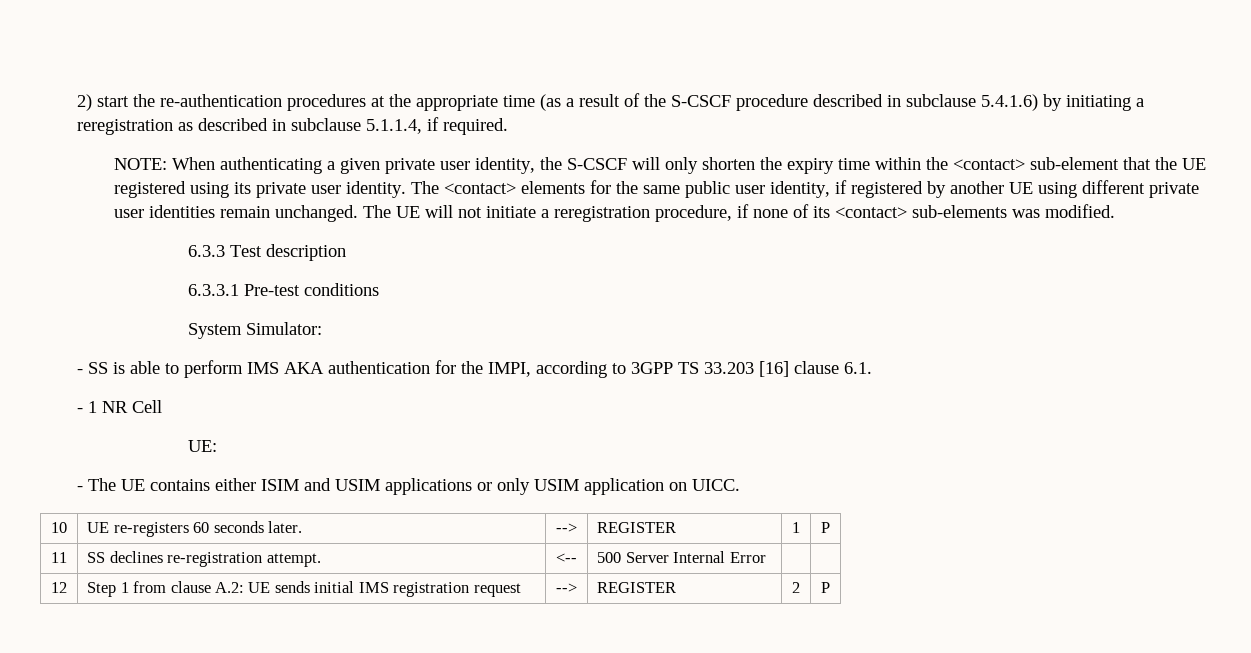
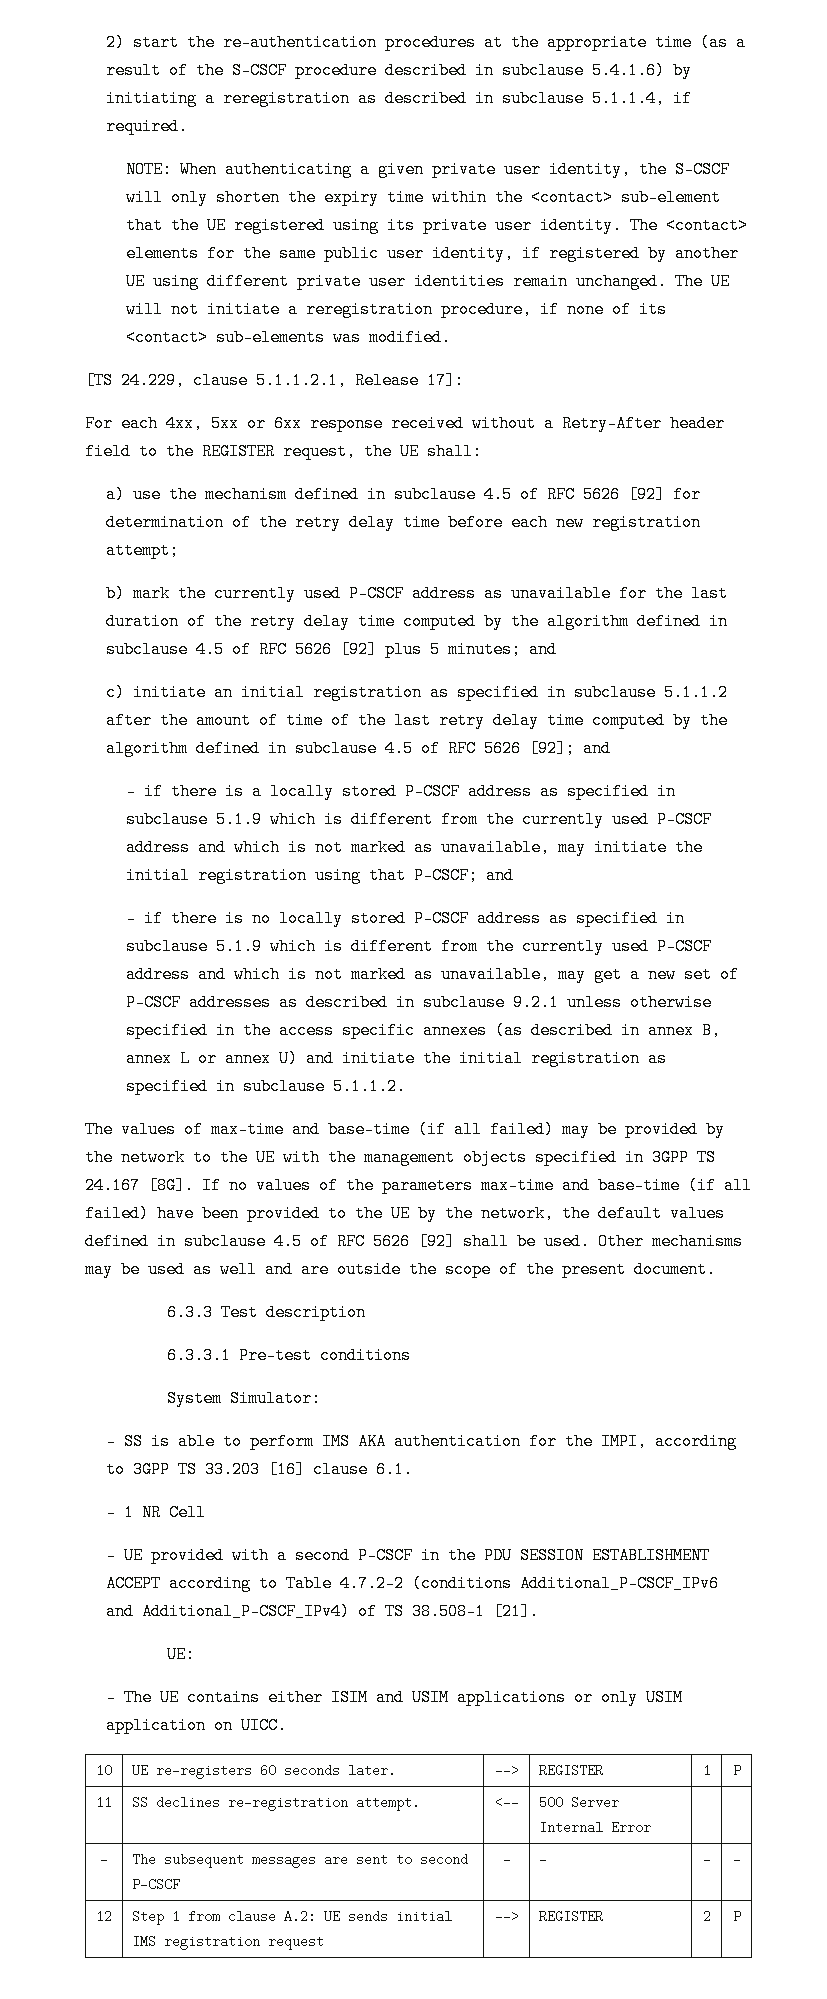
+ [TS 24.229, clause 5.1.1.2.1, Release 17]:
+ For each 4xx, 5xx or 6xx response received without a Retry-After header field to the REGISTER request, the UE shall:
+ a) use the mechanism defined in subclause 4.5 of RFC 5626 [92] for determination of the retry delay time before each new registration attempt;
+ b) mark the currently used P-CSCF address as unavailable for the last duration of the retry delay time computed by the algorithm defined in subclause 4.5 of RFC 5626 [92] plus 5 minutes; and
+ c) initiate an initial registration as specified in subclause 5.1.1.2 after the amount of time of the last retry delay time computed by the algorithm defined in subclause 4.5 of RFC 5626 [92]; and
+ - if there is a locally stored P-CSCF address as specified in subclause 5.1.9 which is different from the currently used P-CSCF address and which is not marked as unavailable, may initiate the initial registration using that P-CSCF; and
+ - if there is no locally stored P-CSCF address as specified in subclause 5.1.9 which is different from the currently used P-CSCF address and which is not marked as unavailable, may get a new set of P-CSCF addresses as described in subclause 9.2.1 unless otherwise specified in the access specific annexes (as described in annex B, annex L or annex U) and initiate the initial registration as specified in subclause 5.1.1.2.
+ The values of max-time and base-time (if all failed) may be provided by the network to the UE with the management objects specified in 3GPP TS 24.167 [8G]. If no values of the parameters max-time and base-time (if all failed) have been provided to the UE by the network, the default values defined in subclause 4.5 of RFC 5626 [92] shall be used. Other mechanisms may be used as well and are outside the scope of the present document.
+ - UE provided with a second P-CSCF in the PDU SESSION ESTABLISHMENT ACCEPT according to Table 4.7.2-2 (conditions Additional_P-CSCF_IPv6 and Additional_P-CSCF_IPv4) of TS 38.508-1 [21].
+ - | The subsequent messages are sent to second P-CSCF | - | - | - | -

